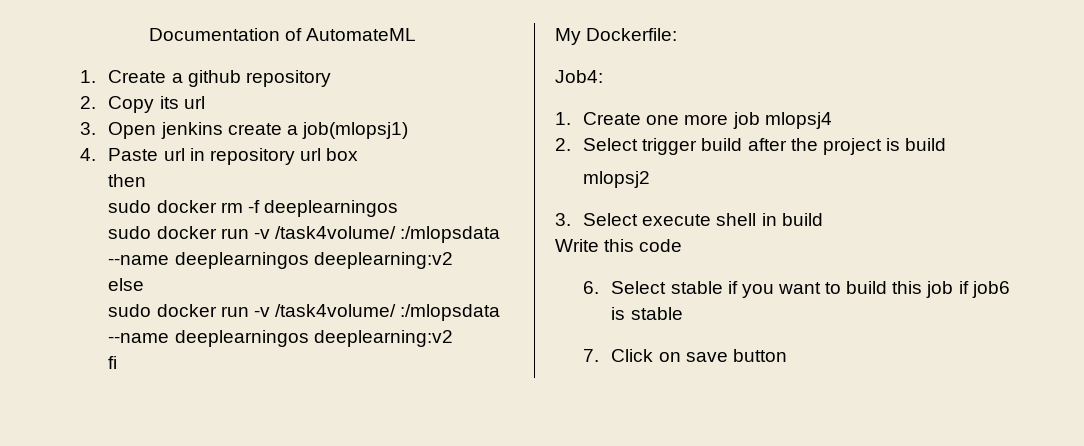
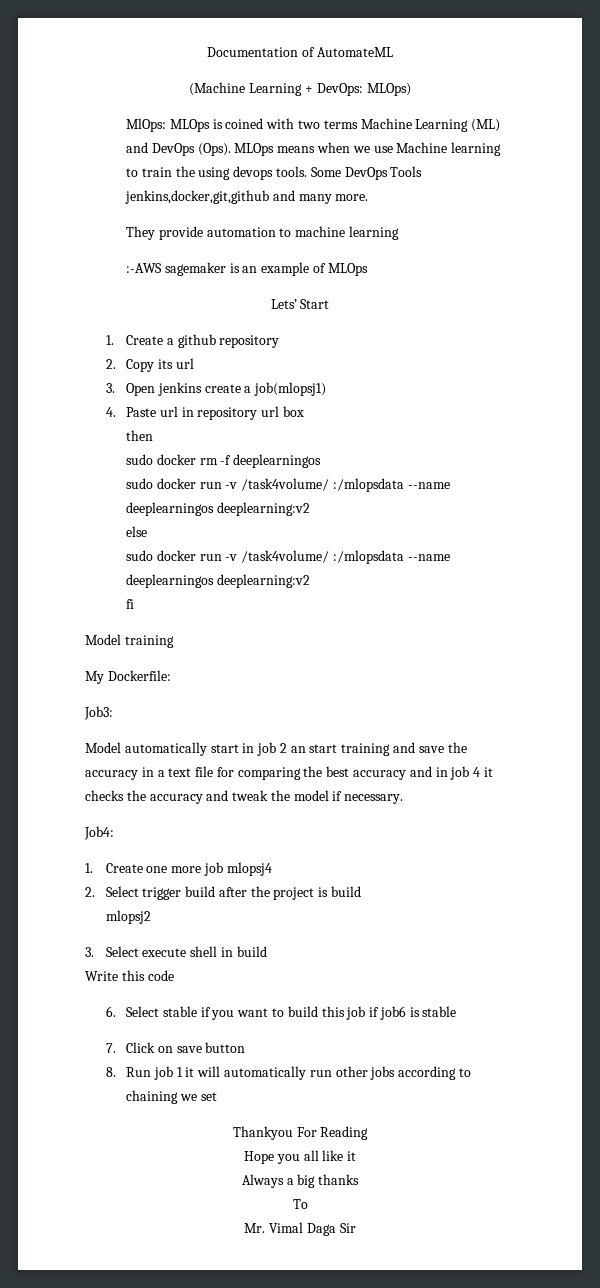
+ (Machine Learning + DevOps: MLOps)
+ MlOps: MLOps is coined with two terms Machine Learning (ML) and DevOps (Ops). MLOps means when we use Machine learning to train the using devops tools. Some DevOps Tools jenkins,docker,git,github and many more.
+ They provide automation to machine learning
+ :-AWS sagemaker is an example of MLOps
+ Lets’ Start
+ Model training
+ Job3:
+ Model automatically start in job 2 an start training and save the accuracy in a text file for comparing the best accuracy and in job 4 it checks the accuracy and tweak the model if necessary.
+ 8. Run job 1 it will automatically run other jobs according to chaining we set
+ Thankyou For Reading
+ Hope you all like it
+ Always a big thanks
+ To
+ Mr. Vimal Daga Sir

